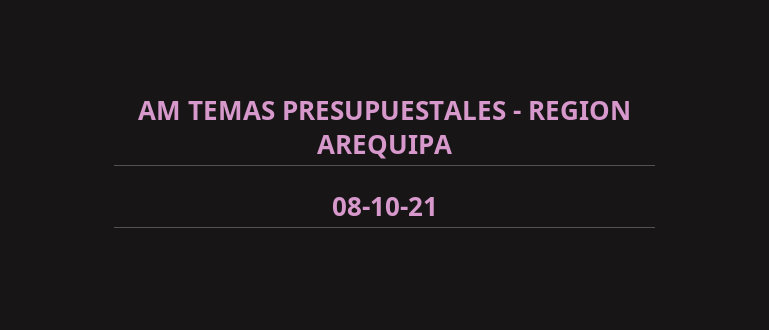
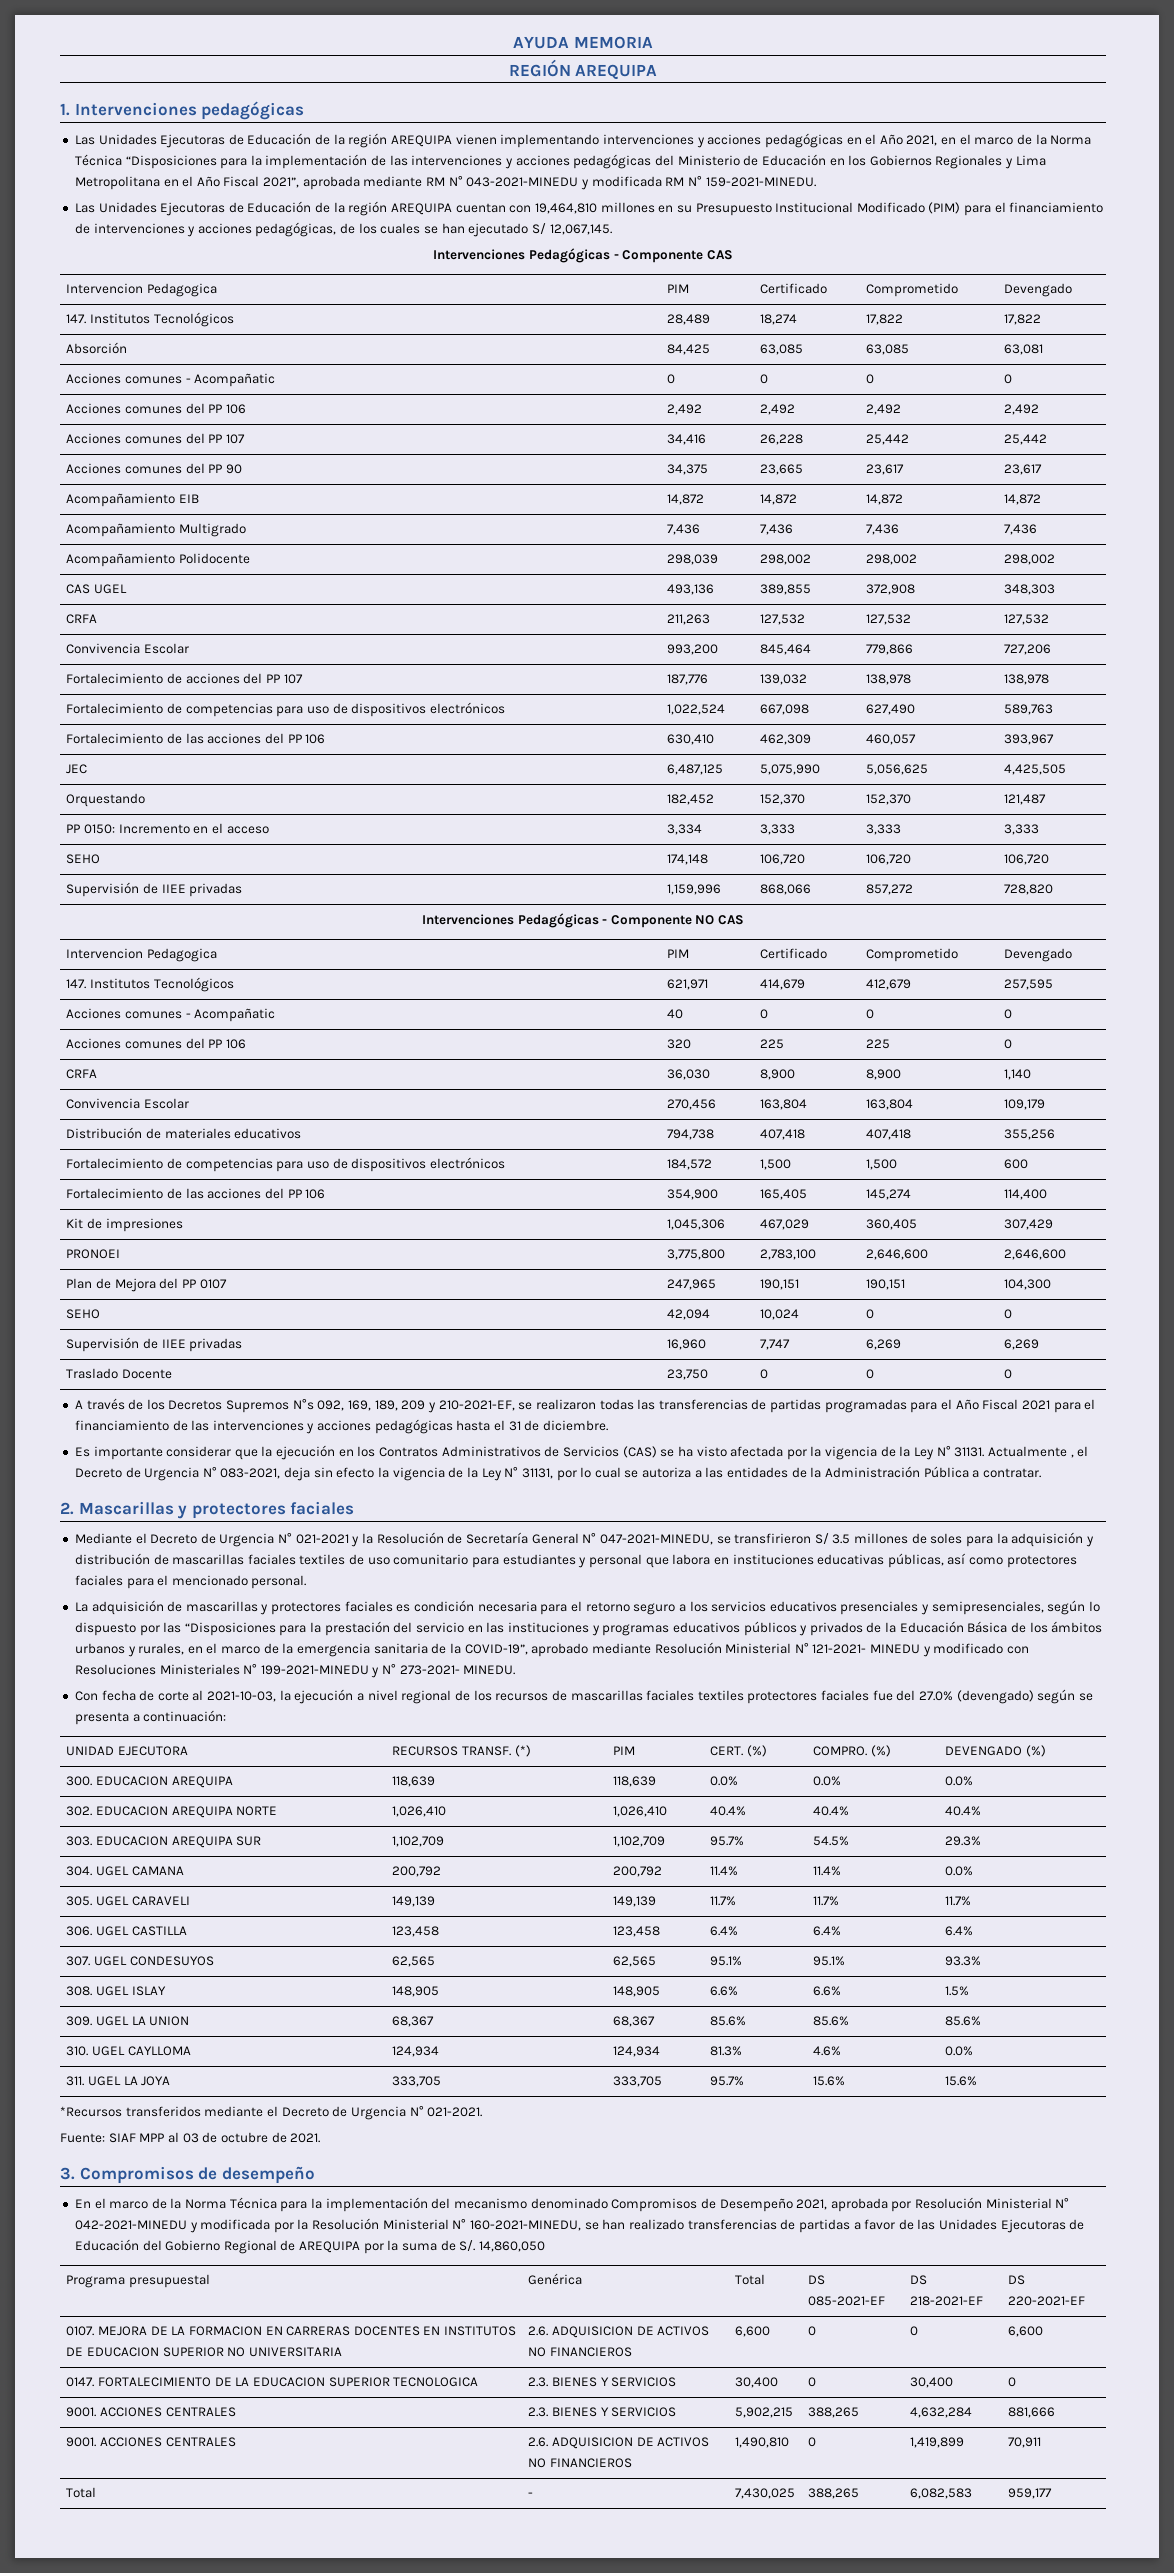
- AM TEMAS PRESUPUESTALES - REGION AREQUIPA
- 08-10-21
+ AYUDA MEMORIA
+ REGIÓN AREQUIPA
+ 1. Intervenciones pedagógicas
+ Las Unidades Ejecutoras de Educación de la región AREQUIPA vienen implementando intervenciones y acciones pedagógicas en el Año 2021, en el marco de la Norma Técnica “Disposiciones para la implementación de las intervenciones y acciones pedagógicas del Ministerio de Educación en los Gobiernos Regionales y Lima Metropolitana en el Año Fiscal 2021”, aprobada mediante RM N° 043-2021-MINEDU y modificada RM N° 159-2021-MINEDU.
+ Las Unidades Ejecutoras de Educación de la región AREQUIPA cuentan con 19,464,810 millones en su Presupuesto Institucional Modificado (PIM) para el financiamiento de intervenciones y acciones pedagógicas, de los cuales se han ejecutado S/ 12,067,145.
+ Intervenciones Pedagógicas - Componente CAS
+ Intervencion Pedagogica | PIM | Certificado | Comprometido | Devengado
+ 147. Institutos Tecnológicos | 28,489 | 18,274 | 17,822 | 17,822
+ Absorción | 84,425 | 63,085 | 63,085 | 63,081
+ Acciones comunes - Acompañatic | 0 | 0 | 0 | 0
+ Acciones comunes del PP 106 | 2,492 | 2,492 | 2,492 | 2,492
+ Acciones comunes del PP 107 | 34,416 | 26,228 | 25,442 | 25,442
+ Acciones comunes del PP 90 | 34,375 | 23,665 | 23,617 | 23,617
+ Acompañamiento EIB | 14,872 | 14,872 | 14,872 | 14,872
+ Acompañamiento Multigrado | 7,436 | 7,436 | 7,436 | 7,436
+ Acompañamiento Polidocente | 298,039 | 298,002 | 298,002 | 298,002
+ CAS UGEL | 493,136 | 389,855 | 372,908 | 348,303
+ CRFA | 211,263 | 127,532 | 127,532 | 127,532
+ Convivencia Escolar | 993,200 | 845,464 | 779,866 | 727,206
+ Fortalecimiento de acciones del PP 107 | 187,776 | 139,032 | 138,978 | 138,978
+ Fortalecimiento de competencias para uso de dispositivos electrónicos | 1,022,524 | 667,098 | 627,490 | 589,763
+ Fortalecimiento de las acciones del PP 106 | 630,410 | 462,309 | 460,057 | 393,967
+ JEC | 6,487,125 | 5,075,990 | 5,056,625 | 4,425,505
+ Orquestando | 182,452 | 152,370 | 152,370 | 121,487
+ PP 0150: Incremento en el acceso | 3,334 | 3,333 | 3,333 | 3,333
+ SEHO | 174,148 | 106,720 | 106,720 | 106,720
+ Supervisión de IIEE privadas | 1,159,996 | 868,066 | 857,272 | 728,820
+ Intervenciones Pedagógicas - Componente NO CAS
+ Intervencion Pedagogica | PIM | Certificado | Comprometido | Devengado
+ 147. Institutos Tecnológicos | 621,971 | 414,679 | 412,679 | 257,595
+ Acciones comunes - Acompañatic | 40 | 0 | 0 | 0
+ Acciones comunes del PP 106 | 320 | 225 | 225 | 0
+ CRFA | 36,030 | 8,900 | 8,900 | 1,140
+ Convivencia Escolar | 270,456 | 163,804 | 163,804 | 109,179
+ Distribución de materiales educativos | 794,738 | 407,418 | 407,418 | 355,256
+ Fortalecimiento de competencias para uso de dispositivos electrónicos | 184,572 | 1,500 | 1,500 | 600
+ Fortalecimiento de las acciones del PP 106 | 354,900 | 165,405 | 145,274 | 114,400
+ Kit de impresiones | 1,045,306 | 467,029 | 360,405 | 307,429
+ PRONOEI | 3,775,800 | 2,783,100 | 2,646,600 | 2,646,600
+ Plan de Mejora del PP 0107 | 247,965 | 190,151 | 190,151 | 104,300
+ SEHO | 42,094 | 10,024 | 0 | 0
+ Supervisión de IIEE privadas | 16,960 | 7,747 | 6,269 | 6,269
+ Traslado Docente | 23,750 | 0 | 0 | 0
+ A través de los Decretos Supremos N°s 092, 169, 189, 209 y 210-2021-EF, se realizaron todas las transferencias de partidas programadas para el Año Fiscal 2021 para el financiamiento de las intervenciones y acciones pedagógicas hasta el 31 de diciembre.
+ Es importante considerar que la ejecución en los Contratos Administrativos de Servicios (CAS) se ha visto afectada por la vigencia de la Ley N° 31131. Actualmente , el Decreto de Urgencia N° 083-2021, deja sin efecto la vigencia de la Ley N° 31131, por lo cual se autoriza a las entidades de la Administración Pública a contratar.
+ 2. Mascarillas y protectores faciales
+ Mediante el Decreto de Urgencia N° 021-2021 y la Resolución de Secretaría General N° 047-2021-MINEDU, se transfirieron S/ 3.5 millones de soles para la adquisición y distribución de mascarillas faciales textiles de uso comunitario para estudiantes y personal que labora en instituciones educativas públicas, así como protectores faciales para el mencionado personal.
+ La adquisición de mascarillas y protectores faciales es condición necesaria para el retorno seguro a los servicios educativos presenciales y semipresenciales, según lo dispuesto por las “Disposiciones para la prestación del servicio en las instituciones y programas educativos públicos y privados de la Educación Básica de los ámbitos urbanos y rurales, en el marco de la emergencia sanitaria de la COVID-19”, aprobado mediante Resolución Ministerial N° 121-2021- MINEDU y modificado con Resoluciones Ministeriales N° 199-2021-MINEDU y N° 273-2021- MINEDU.
+ Con fecha de corte al 2021-10-03, la ejecución a nivel regional de los recursos de mascarillas faciales textiles protectores faciales fue del 27.0% (devengado) según se presenta a continuación:
+ UNIDAD EJECUTORA | RECURSOS TRANSF. (*) | PIM | CERT. (%) | COMPRO. (%) | DEVENGADO (%)
+ 300. EDUCACION AREQUIPA | 118,639 | 118,639 | 0.0% | 0.0% | 0.0%
+ 302. EDUCACION AREQUIPA NORTE | 1,026,410 | 1,026,410 | 40.4% | 40.4% | 40.4%
+ 303. EDUCACION AREQUIPA SUR | 1,102,709 | 1,102,709 | 95.7% | 54.5% | 29.3%
+ 304. UGEL CAMANA | 200,792 | 200,792 | 11.4% | 11.4% | 0.0%
+ 305. UGEL CARAVELI | 149,139 | 149,139 | 11.7% | 11.7% | 11.7%
+ 306. UGEL CASTILLA | 123,458 | 123,458 | 6.4% | 6.4% | 6.4%
+ 307. UGEL CONDESUYOS | 62,565 | 62,565 | 95.1% | 95.1% | 93.3%
+ 308. UGEL ISLAY | 148,905 | 148,905 | 6.6% | 6.6% | 1.5%
+ 309. UGEL LA UNION | 68,367 | 68,367 | 85.6% | 85.6% | 85.6%
+ 310. UGEL CAYLLOMA | 124,934 | 124,934 | 81.3% | 4.6% | 0.0%
+ 311. UGEL LA JOYA | 333,705 | 333,705 | 95.7% | 15.6% | 15.6%
+ *Recursos transferidos mediante el Decreto de Urgencia N° 021-2021.
+ Fuente: SIAF MPP al 03 de octubre de 2021.
+ 3. Compromisos de desempeño
+ En el marco de la Norma Técnica para la implementación del mecanismo denominado Compromisos de Desempeño 2021, aprobada por Resolución Ministerial N° 042-2021-MINEDU y modificada por la Resolución Ministerial N° 160-2021-MINEDU, se han realizado transferencias de partidas a favor de las Unidades Ejecutoras de Educación del Gobierno Regional de AREQUIPA por la suma de S/. 14,860,050
+ Programa presupuestal | Genérica | Total | DS 085-2021-EF | DS 218-2021-EF | DS 220-2021-EF
+ 0107. MEJORA DE LA FORMACION EN CARRERAS DOCENTES EN INSTITUTOS DE EDUCACION SUPERIOR NO UNIVERSITARIA | 2.6. ADQUISICION DE ACTIVOS NO FINANCIEROS | 6,600 | 0 | 0 | 6,600
+ 0147. FORTALECIMIENTO DE LA EDUCACION SUPERIOR TECNOLOGICA | 2.3. BIENES Y SERVICIOS | 30,400 | 0 | 30,400 | 0
+ 9001. ACCIONES CENTRALES | 2.3. BIENES Y SERVICIOS | 5,902,215 | 388,265 | 4,632,284 | 881,666
+ 9001. ACCIONES CENTRALES | 2.6. ADQUISICION DE ACTIVOS NO FINANCIEROS | 1,490,810 | 0 | 1,419,899 | 70,911
+ Total | - | 7,430,025 | 388,265 | 6,082,583 | 959,177

